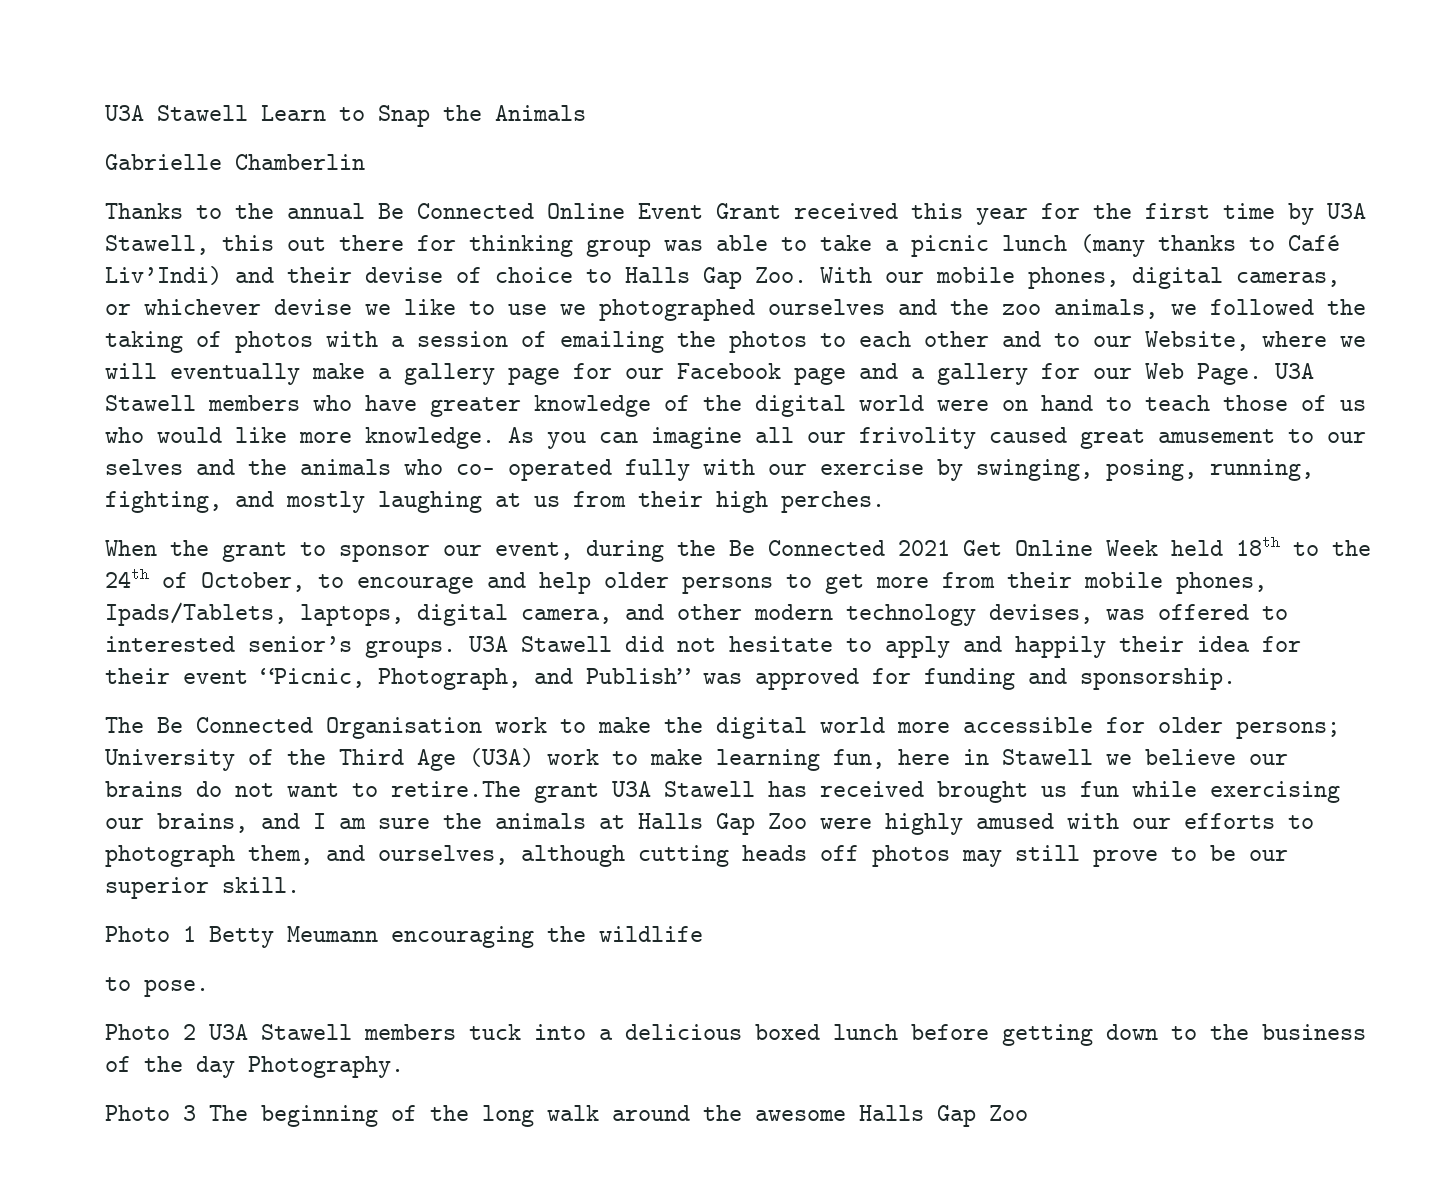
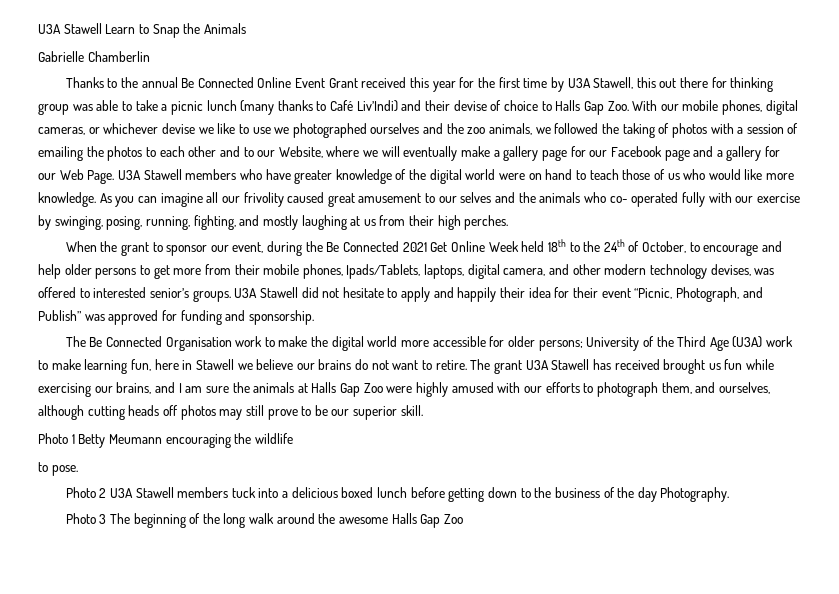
- University of the Third Age (U3A) work to make learning fun, here in Stawell we believe our brains do not want to retire.The grant U3A Stawell has received brought us fun while exercising our brains, and I am sure the animals at Halls Gap Zoo were highly amused with our efforts to photograph them, and ourselves, although cutting heads off photos may still prove to be our superior skill.
+ University of the Third Age (U3A) work to make learning fun, here in Stawell we believe our brains do not want to retire. The grant U3A Stawell has received brought us fun while exercising our brains, and I am sure the animals at Halls Gap Zoo were highly amused with our efforts to photograph them, and ourselves, although cutting heads off photos may still prove to be our superior skill.

